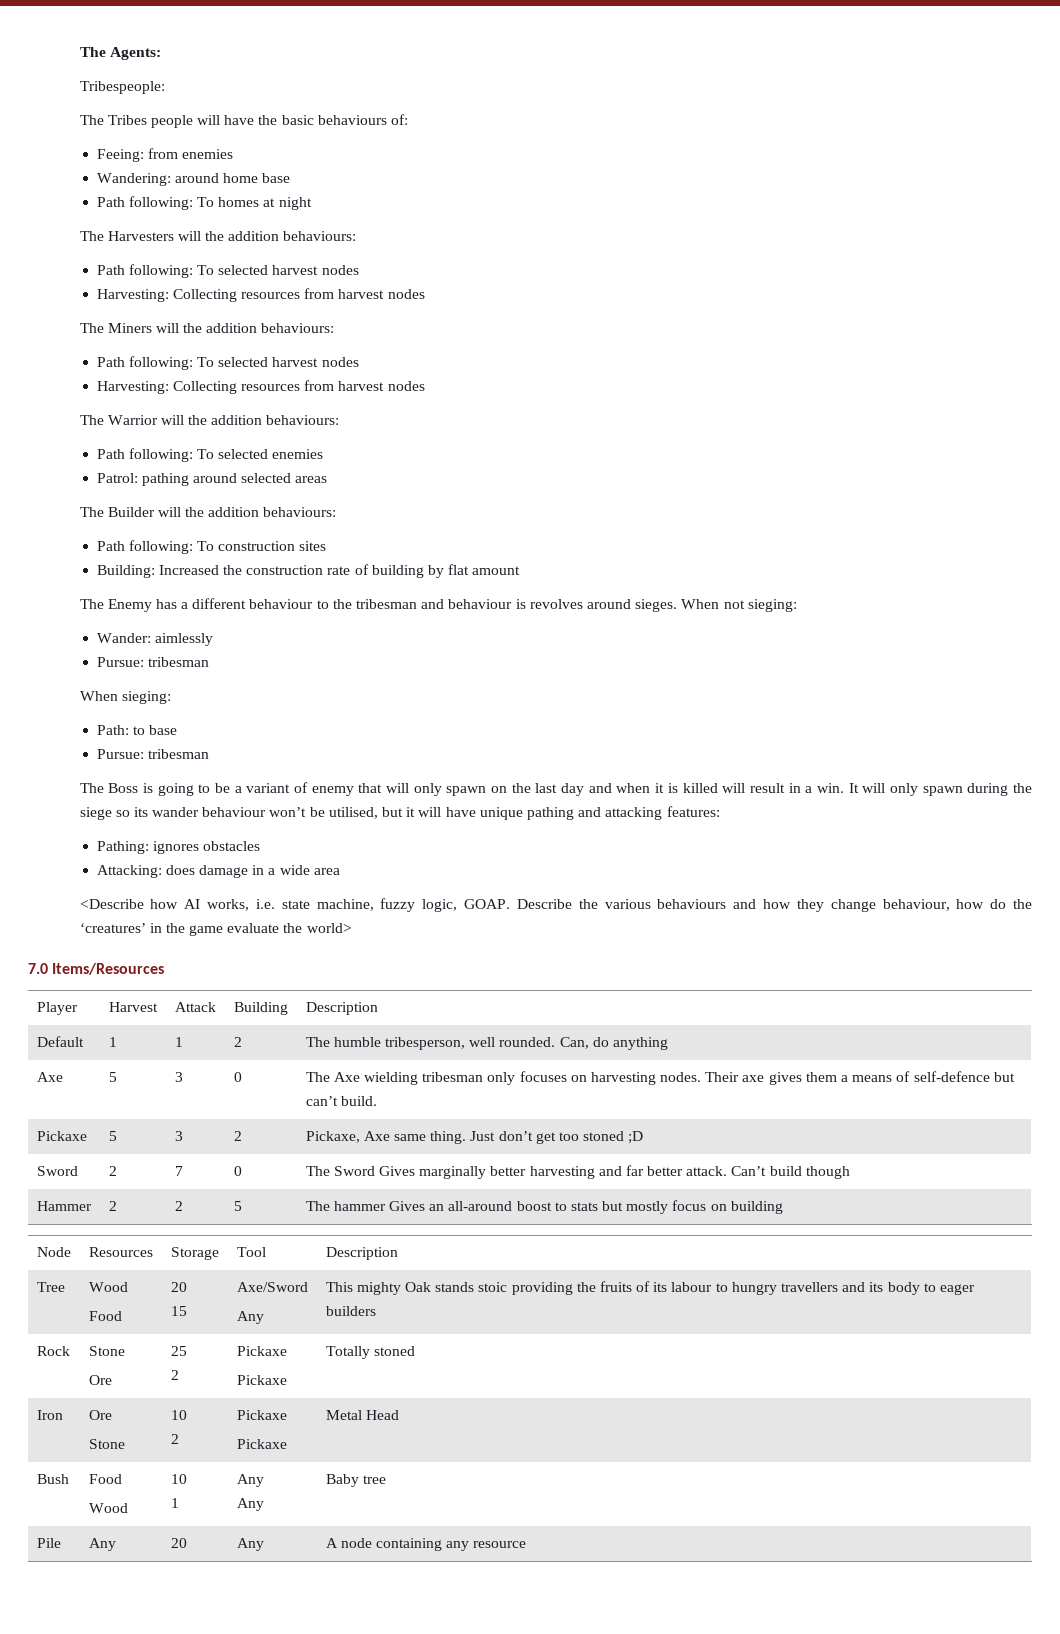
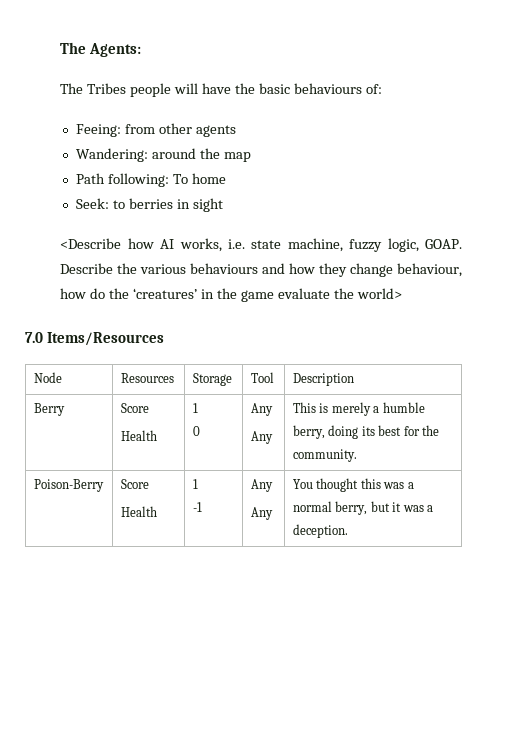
- Tribespeople:
- Feeing: from enemies
+ Feeing: from other agents
- Wandering: around home base
- Path following: To homes at night
- The Harvesters will the addition behaviours:
- Path following: To selected harvest nodes
- Harvesting: Collecting resources from harvest nodes
- The Miners will the addition behaviours:
- Path following: To selected harvest nodes
- Harvesting: Collecting resources from harvest nodes
- The Warrior will the addition behaviours:
- Path following: To selected enemies
- Patrol: pathing around selected areas
- The Builder will the addition behaviours:
- Path following: To construction sites
- Building: Increased the construction rate of building by flat amount
- The Enemy has a different behaviour to the tribesman and behaviour is revolves around sieges. When not sieging:
- Wander: aimlessly
- Pursue: tribesman
- When sieging:
- Path: to base
- Pursue: tribesman
- The Boss is going to be a variant of enemy that will only spawn on the last day and when it is killed will result in a win. It will only spawn during the siege so its wander behaviour won’t be utilised, but it will have unique pathing and attacking features:
- Pathing: ignores obstacles
- Attacking: does damage in a wide area
+ Wandering: around the map
+ Path following: To home
+ Seek: to berries in sight
- Player | Harvest | Attack | Building | Description
- Default | 1 | 1 | 2 | The humble tribesperson, well rounded. Can, do anything
- Axe | 5 | 3 | 0 | The Axe wielding tribesman only focuses on harvesting nodes. Their axe gives them a means of self-defence but can’t build.
- Pickaxe | 5 | 3 | 2 | Pickaxe, Axe same thing. Just don’t get too stoned ;D
- Sword | 2 | 7 | 0 | The Sword Gives marginally better harvesting and far better attack. Can’t build though
- Hammer | 2 | 2 | 5 | The hammer Gives an all-around boost to stats but mostly focus on building
- Tree | Wood
- Food | 20
- 15 | Axe/Sword
- Any | This mighty Oak stands stoic providing the fruits of its labour to hungry travellers and its body to eager builders
- Rock | Stone
- Ore | 25
- 2 | Pickaxe
- Pickaxe | Totally stoned
- Iron | Ore
- Stone | 10
- 2 | Pickaxe
- Pickaxe | Metal Head
- Bush | Food
- Wood | 10
- 1 | Any
- Any | Baby tree
- Pile | Any | 20 | Any | A node containing any resource
+ Berry | Score
+ Health | 1
+ 0 | Any
+ Any | This is merely a humble berry, doing its best for the community.
+ Poison-Berry | Score
+ Health | 1
+ -1 | Any
+ Any | You thought this was a normal berry, but it was a deception.

